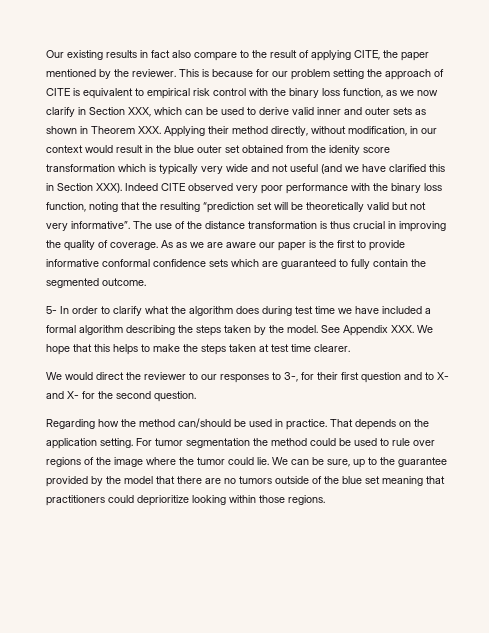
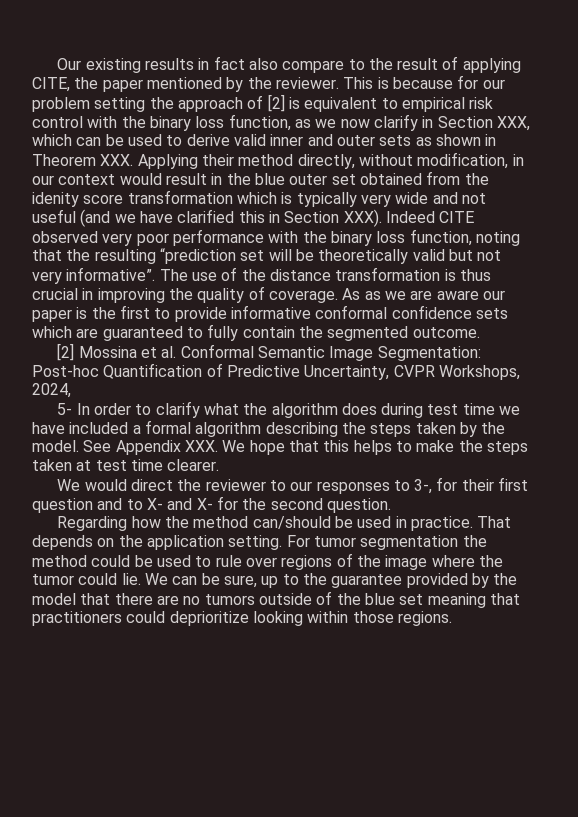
- This is because for our problem setting the approach of CITE is equivalent to empirical risk control with the binary loss function, as we now clarify in Section XXX, which can be used to derive valid inner and outer sets as shown in Theorem XXX. Applying their method directly, without modification, in our context would result in the blue outer set obtained from the idenity score transformation which is typically very wide and not useful (and we have clarified this in Section XXX).
+ This is because for our problem setting the approach of [2] is equivalent to empirical risk control with the binary loss function, as we now clarify in Section XXX, which can be used to derive valid inner and outer sets as shown in Theorem XXX. Applying their method directly, without modification, in our context would result in the blue outer set obtained from the idenity score transformation which is typically very wide and not useful (and we have clarified this in Section XXX).
+ [2] Mossina et al. Conformal Semantic Image Segmentation: Post-hoc Quantification of Predictive Uncertainty, CVPR Workshops, 2024,

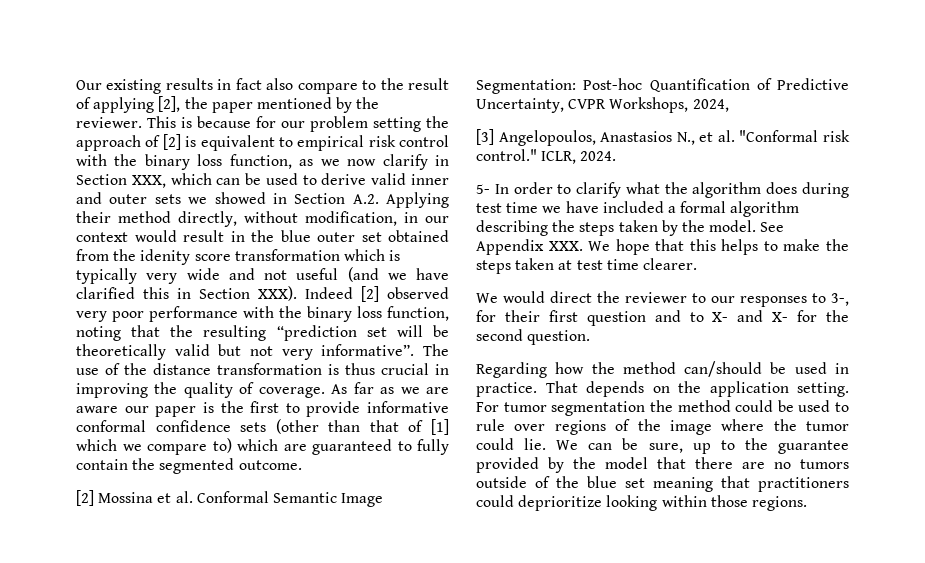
- Our existing results in fact also compare to the result of applying CITE, the paper mentioned by the reviewer.
+ Our existing results in fact also compare to the result of applying [2], the paper mentioned by the reviewer.
- This is because for our problem setting the approach of [2] is equivalent to empirical risk control with the binary loss function, as we now clarify in Section XXX, which can be used to derive valid inner and outer sets as shown in Theorem XXX. Applying their method directly, without modification, in our context would result in the blue outer set obtained from the idenity score transformation which is typically very wide and not useful (and we have clarified this in Section XXX).
+ This is because for our problem setting the approach of [2] is equivalent to empirical risk control with the binary loss function, as we now clarify in Section XXX, which can be used to derive valid inner and outer sets we showed in Section A.2. Applying their method directly, without modification, in our context would result in the blue outer set obtained from the idenity score transformation which is typically very wide and not useful (and we have clarified this in Section XXX).
- Indeed CITE observed very poor performance with the binary loss function, noting that the resulting “prediction set will be theoretically valid but not very informative”.
+ Indeed [2] observed very poor performance with the binary loss function, noting that the resulting “prediction set will be theoretically valid but not very informative”.
- As as we are aware our paper is the first to provide informative conformal confidence sets which are guaranteed to fully contain the segmented outcome.
+ As far as we are aware our paper is the first to provide informative conformal confidence sets (other than that of [1] which we compare to) which are guaranteed to fully contain the segmented outcome.
+ [3] Angelopoulos, Anastasios N., et al. "Conformal risk control." ICLR, 2024.

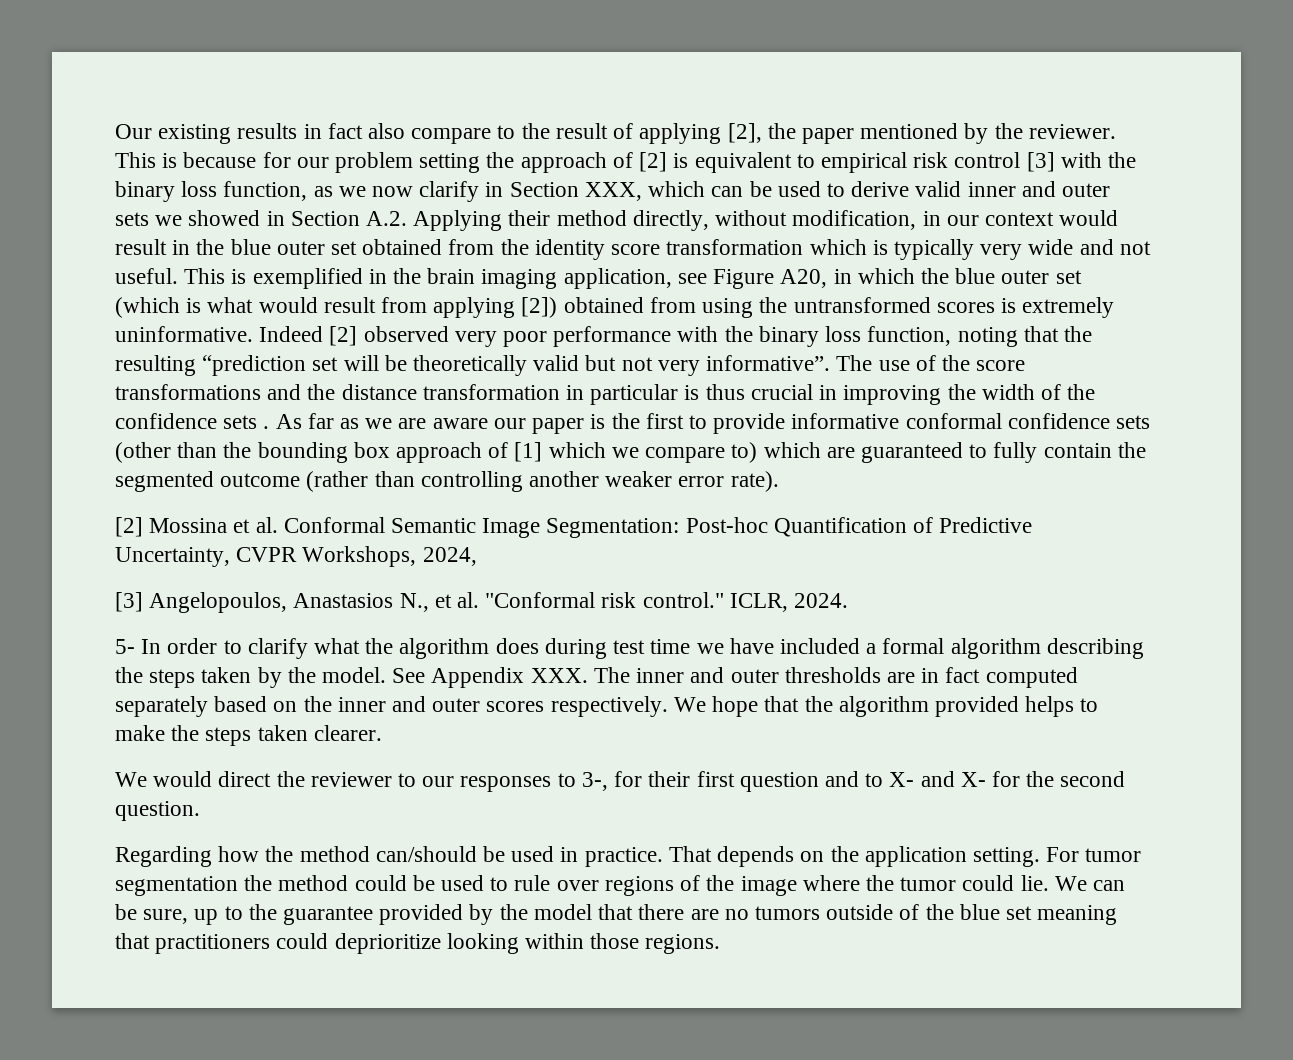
- This is because for our problem setting the approach of [2] is equivalent to empirical risk control with the binary loss function, as we now clarify in Section XXX, which can be used to derive valid inner and outer sets we showed in Section A.2. Applying their method directly, without modification, in our context would result in the blue outer set obtained from the idenity score transformation which is typically very wide and not useful (and we have clarified this in Section XXX).
+ This is because for our problem setting the approach of [2] is equivalent to empirical risk control [3] with the binary loss function, as we now clarify in Section XXX, which can be used to derive valid inner and outer sets we showed in Section A.2. Applying their method directly, without modification, in our context would result in the blue outer set obtained from the identity score transformation which is typically very wide and not useful. This is exemplified in the brain imaging application, see Figure A20, in which the blue outer set (which is what would result from applying [2]) obtained from using the untransformed scores is extremely uninformative.
- The use of the distance transformation is thus crucial in improving the quality of coverage.
+ The use of the score transformations and the distance transformation in particular is thus crucial in improving the width of the confidence sets .
- As far as we are aware our paper is the first to provide informative conformal confidence sets (other than that of [1] which we compare to) which are guaranteed to fully contain the segmented outcome.
+ As far as we are aware our paper is the first to provide informative conformal confidence sets (other than the bounding box approach of [1] which we compare to) which are guaranteed to fully contain the segmented outcome (rather than controlling another weaker error rate).
- See Appendix XXX. We hope that this helps to make the steps taken at test time clearer.
+ See Appendix XXX. The inner and outer thresholds are in fact computed separately based on the inner and outer scores respectively. We hope that the algorithm provided helps to make the steps taken clearer.

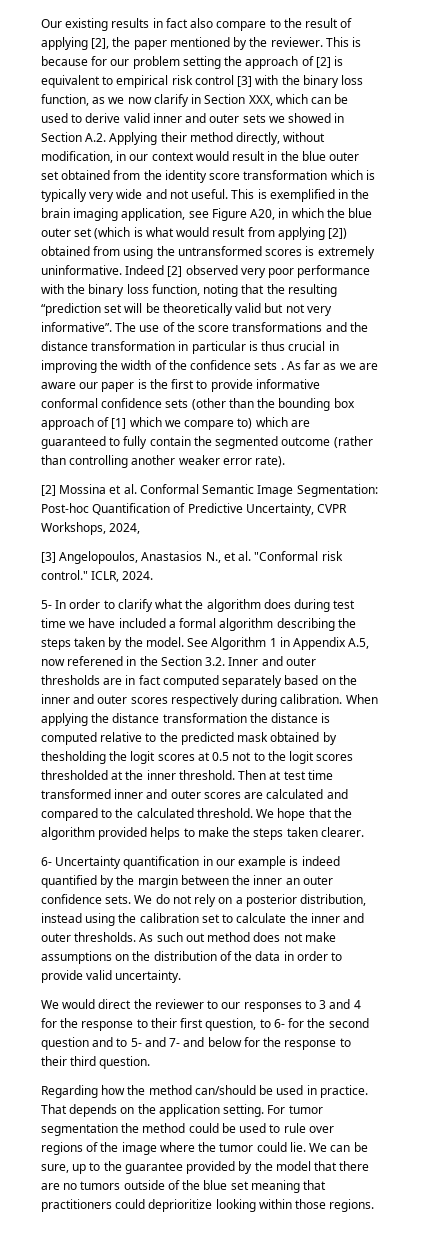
- See Appendix XXX. The inner and outer thresholds are in fact computed separately based on the inner and outer scores respectively.
+ See Algorithm 1 in Appendix A.5, now referened in the Section 3.2. Inner and outer thresholds are in fact computed separately based on the inner and outer scores respectively during calibration. When applying the distance transformation the distance is computed relative to the predicted mask obtained by thesholding the logit scores at 0.5 not to the logit scores thresholded at the inner threshold. Then at test time transformed inner and outer scores are calculated and compared to the calculated threshold.
+ 6- Uncertainty quantification in our example is indeed quantified by the margin between the inner an outer confidence sets. We do not rely on a posterior distribution, instead using the calibration set to calculate the inner and outer thresholds. As such out method does not make assumptions on the distribution of the data in order to provide valid uncertainty.
- We would direct the reviewer to our responses to 3-, for their first question and to X- and X- for the second question.
+ We would direct the reviewer to our responses to 3 and 4 for the response to their first question, to 6- for the second question and to 5- and 7- and below for the response to their third question.

